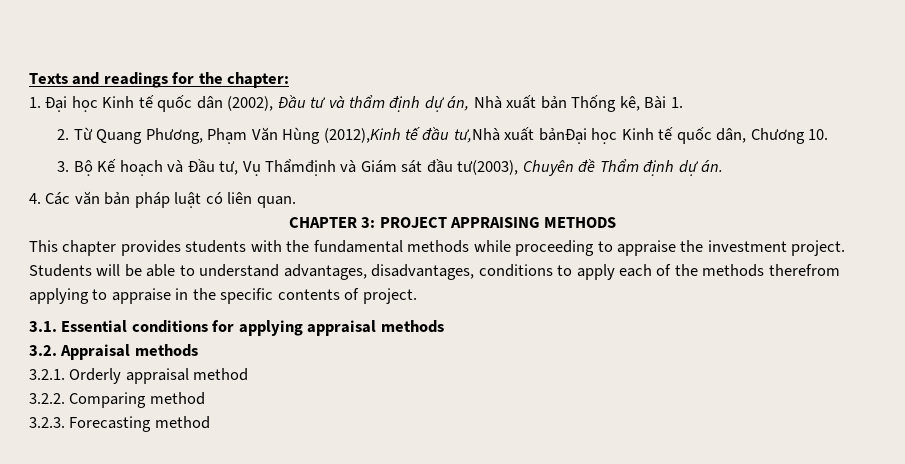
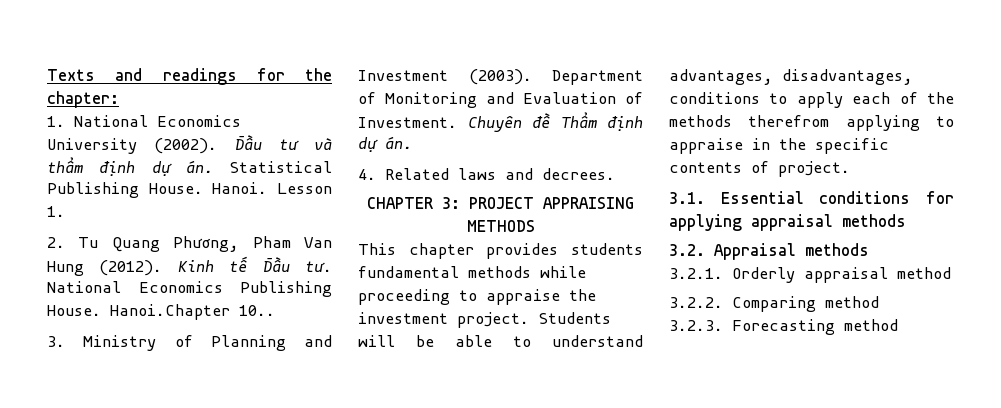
- 1. Đại học Kinh tế quốc dân (2002), Đầu tư và thẩm định dự án, Nhà xuất bản Thống kê, Bài 1.
+ 1. National Economics University (2002). Đầu tư và thẩm định dự án. Statistical Publishing House. Hanoi. Lesson 1.
- 2. Từ Quang Phương, Phạm Văn Hùng (2012),Kinh tế đầu tư,Nhà xuất bảnĐại học Kinh tế quốc dân, Chương 10.
- 3. Bộ Kế hoạch và Đầu tư, Vụ Thẩmđịnh và Giám sát đầu tư(2003), Chuyên đề Thẩm định dự án.
+ 2. Tu Quang Phương, Pham Van Hung (2012). Kinh tế Đầu tư. National Economics Publishing House. Hanoi.Chapter 10..
+ 3. Ministry of Planning and Investment (2003). Department of Monitoring and Evaluation of Investment. Chuyên đề Thẩm định dự án.
- 4. Các văn bản pháp luật có liên quan.
+ 4. Related laws and decrees.
- This chapter provides students with the fundamental methods while proceeding to appraise the investment project.
+ This chapter provides students fundamental methods while proceeding to appraise the investment project.

